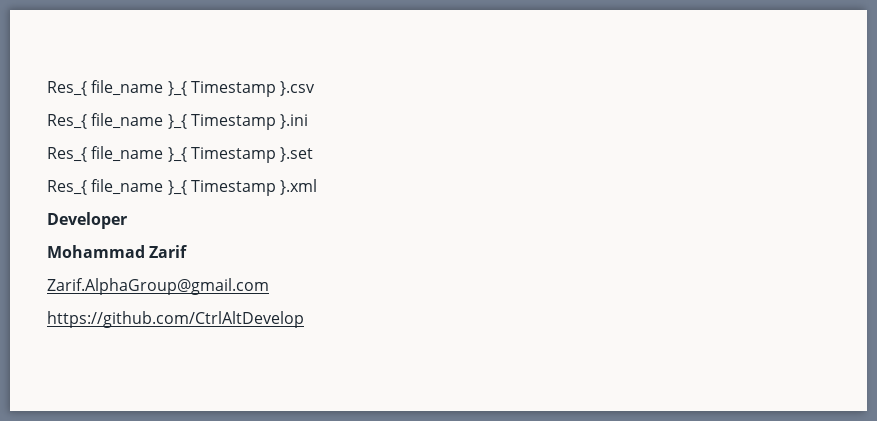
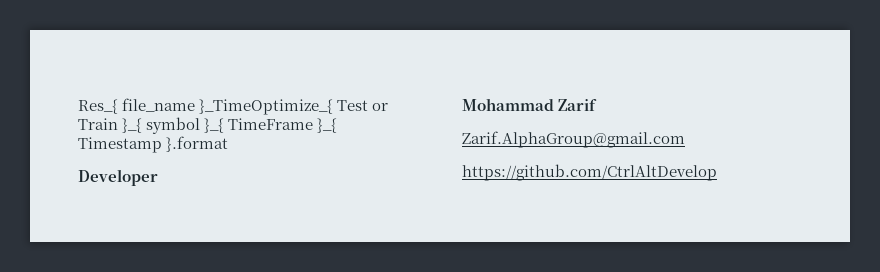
- Res_{ file_name }_{ Timestamp }.csv
- Res_{ file_name }_{ Timestamp }.ini
- Res_{ file_name }_{ Timestamp }.set
- Res_{ file_name }_{ Timestamp }.xml
+ Res_{ file_name }_TimeOptimize_{ Test or Train }_{ symbol }_{ TimeFrame }_{ Timestamp }.format

